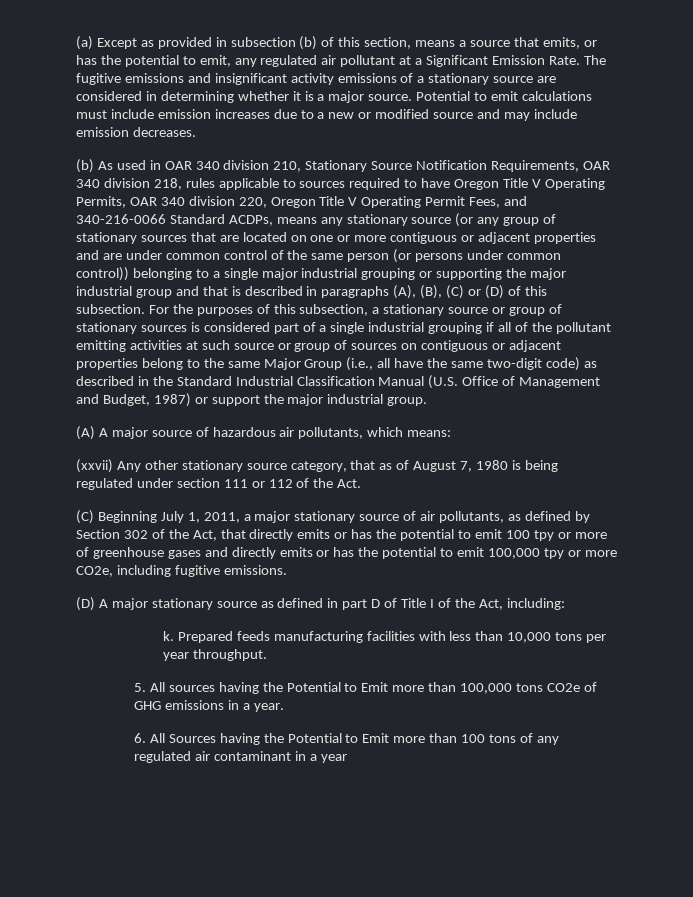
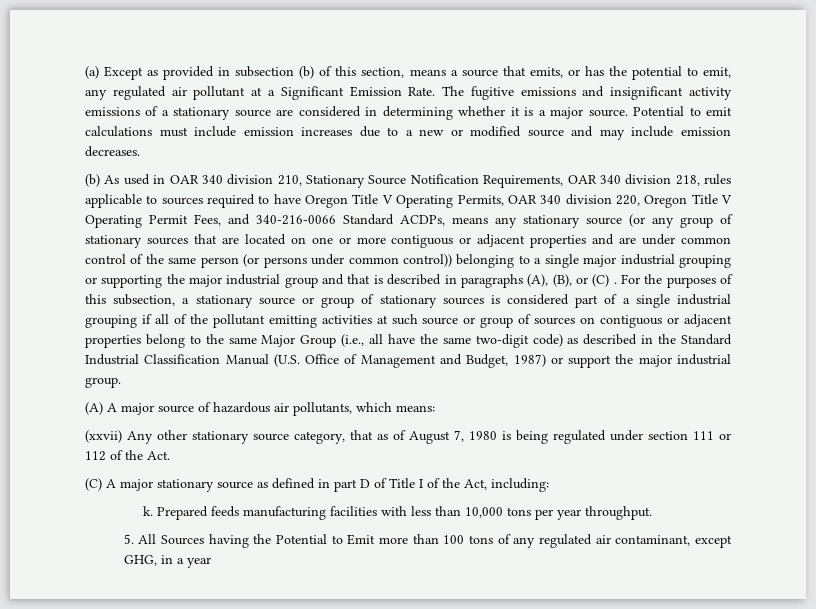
- (b) As used in OAR 340 division 210, Stationary Source Notification Requirements, OAR 340 division 218, rules applicable to sources required to have Oregon Title V Operating Permits, OAR 340 division 220, Oregon Title V Operating Permit Fees, and 340-216-0066 Standard ACDPs, means any stationary source (or any group of stationary sources that are located on one or more contiguous or adjacent properties and are under common control of the same person (or persons under common control)) belonging to a single major industrial grouping or supporting the major industrial group and that is described in paragraphs (A), (B), (C) or (D) of this subsection.
+ (b) As used in OAR 340 division 210, Stationary Source Notification Requirements, OAR 340 division 218, rules applicable to sources required to have Oregon Title V Operating Permits, OAR 340 division 220, Oregon Title V Operating Permit Fees, and 340-216-0066 Standard ACDPs, means any stationary source (or any group of stationary sources that are located on one or more contiguous or adjacent properties and are under common control of the same person (or persons under common control)) belonging to a single major industrial grouping or supporting the major industrial group and that is described in paragraphs (A), (B), or (C) .
- (C) Beginning July 1, 2011, a major stationary source of air pollutants, as defined by Section 302 of the Act, that directly emits or has the potential to emit 100 tpy or more of greenhouse gases and directly emits or has the potential to emit 100,000 tpy or more CO2e, including fugitive emissions.
- (D) A major stationary source as defined in part D of Title I of the Act, including:
+ (C) A major stationary source as defined in part D of Title I of the Act, including:
- 5. All sources having the Potential to Emit more than 100,000 tons CO2e of GHG emissions in a year.
- 6. All Sources having the Potential to Emit more than 100 tons of any regulated air contaminant in a year
+ 5. All Sources having the Potential to Emit more than 100 tons of any regulated air contaminant, except GHG, in a year

